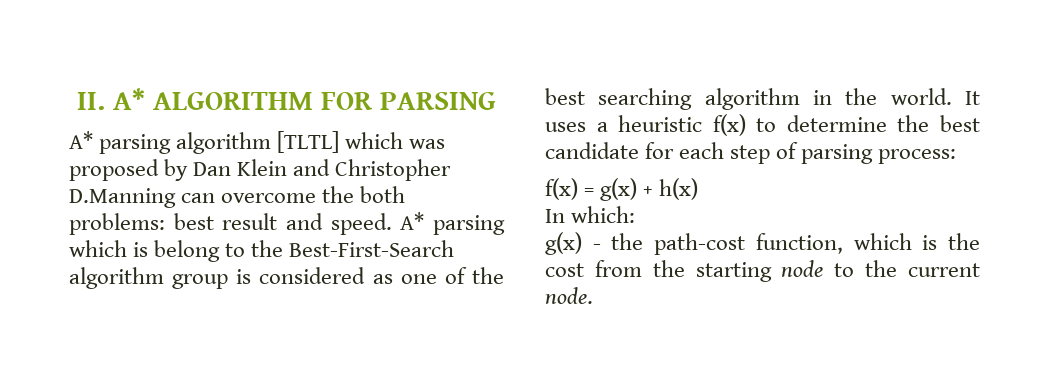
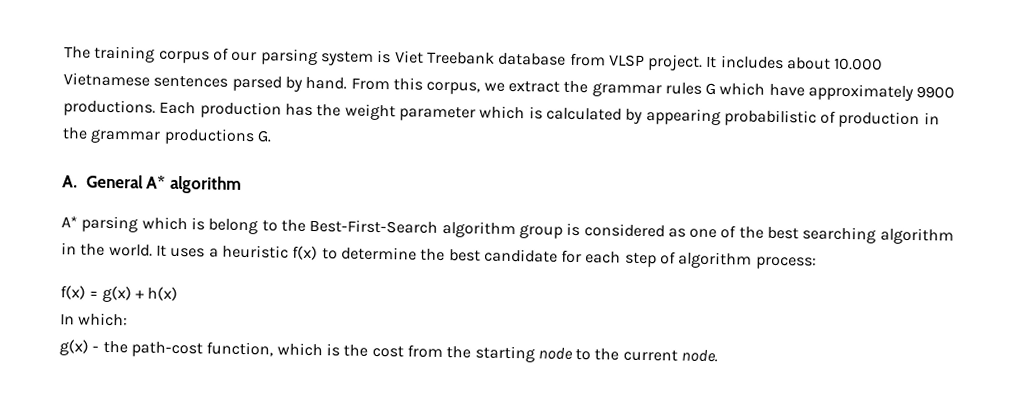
- II. A* ALGORITHM FOR PARSING
- A* parsing algorithm [TLTL] which was proposed by Dan Klein and Christopher D.Manning can overcome the both problems: best result and speed. A* parsing which is belong to the Best-First-Search algorithm group is considered as one of the best searching algorithm in the world.
+ The training corpus of our parsing system is Viet Treebank database from VLSP project. It includes about 10.000 Vietnamese sentences parsed by hand. From this corpus, we extract the grammar rules G which have approximately 9900 productions. Each production has the weight parameter which is calculated by appearing probabilistic of production in the grammar productions G.
+ A. General A* algorithm
+ A* parsing which is belong to the Best-First-Search algorithm group is considered as one of the best searching algorithm in the world.
- It uses a heuristic f(x) to determine the best candidate for each step of parsing process:
+ It uses a heuristic f(x) to determine the best candidate for each step of algorithm process:

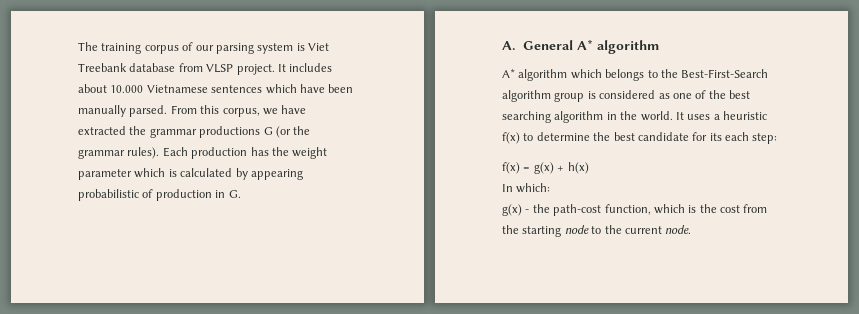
- It includes about 10.000 Vietnamese sentences parsed by hand. From this corpus, we extract the grammar rules G which have approximately 9900 productions.
+ It includes about 10.000 Vietnamese sentences which have been manually parsed. From this corpus, we have extracted the grammar productions G (or the grammar rules).
- Each production has the weight parameter which is calculated by appearing probabilistic of production in the grammar productions G.
+ Each production has the weight parameter which is calculated by appearing probabilistic of production in G.
- A* parsing which is belong to the Best-First-Search algorithm group is considered as one of the best searching algorithm in the world.
+ A* algorithm which belongs to the Best-First-Search algorithm group is considered as one of the best searching algorithm in the world.
- It uses a heuristic f(x) to determine the best candidate for each step of algorithm process:
+ It uses a heuristic f(x) to determine the best candidate for its each step:

